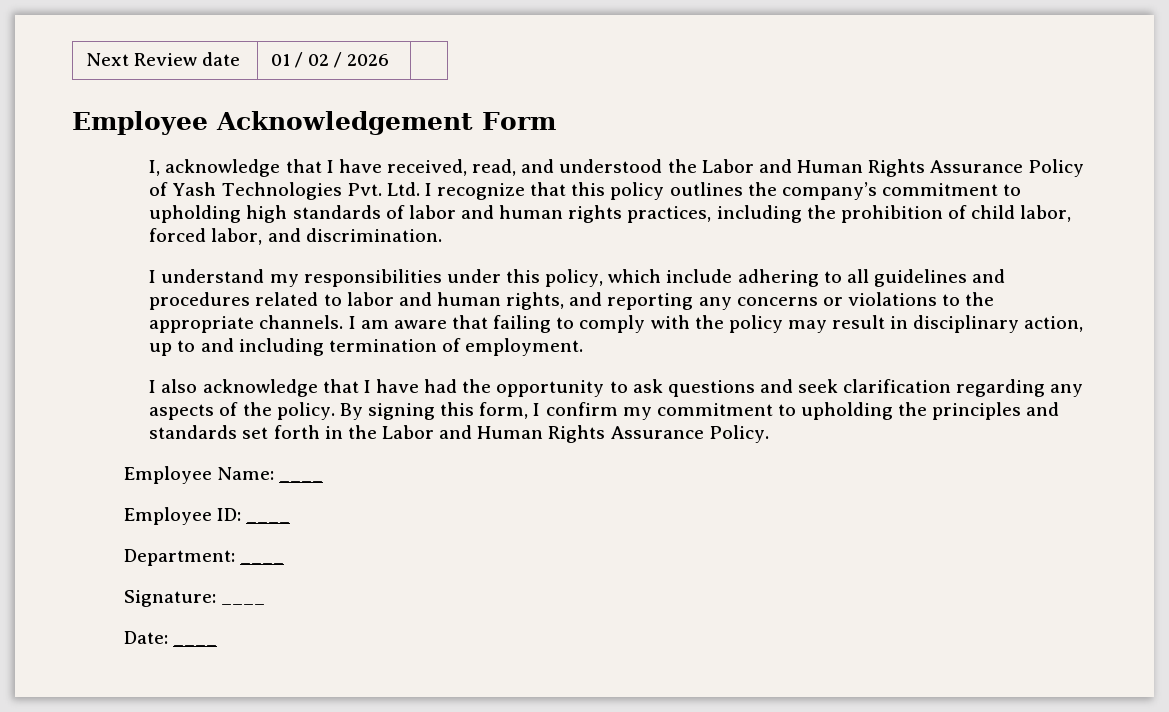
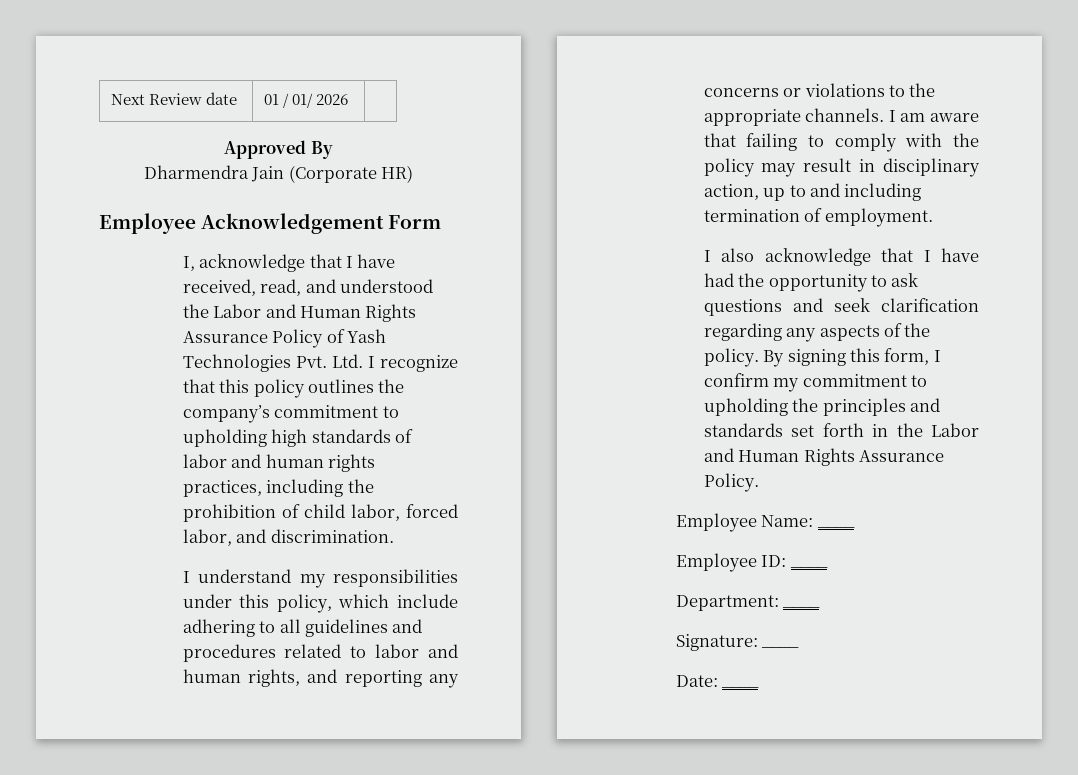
- Next Review date | 01 / 02 / 2026 |
+ Next Review date | 01 / 01/ 2026 |
+ Approved By
+ Dharmendra Jain (Corporate HR)

